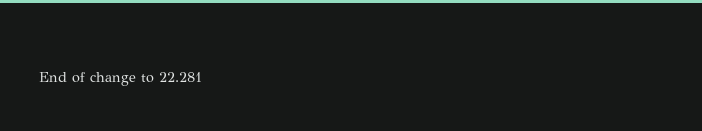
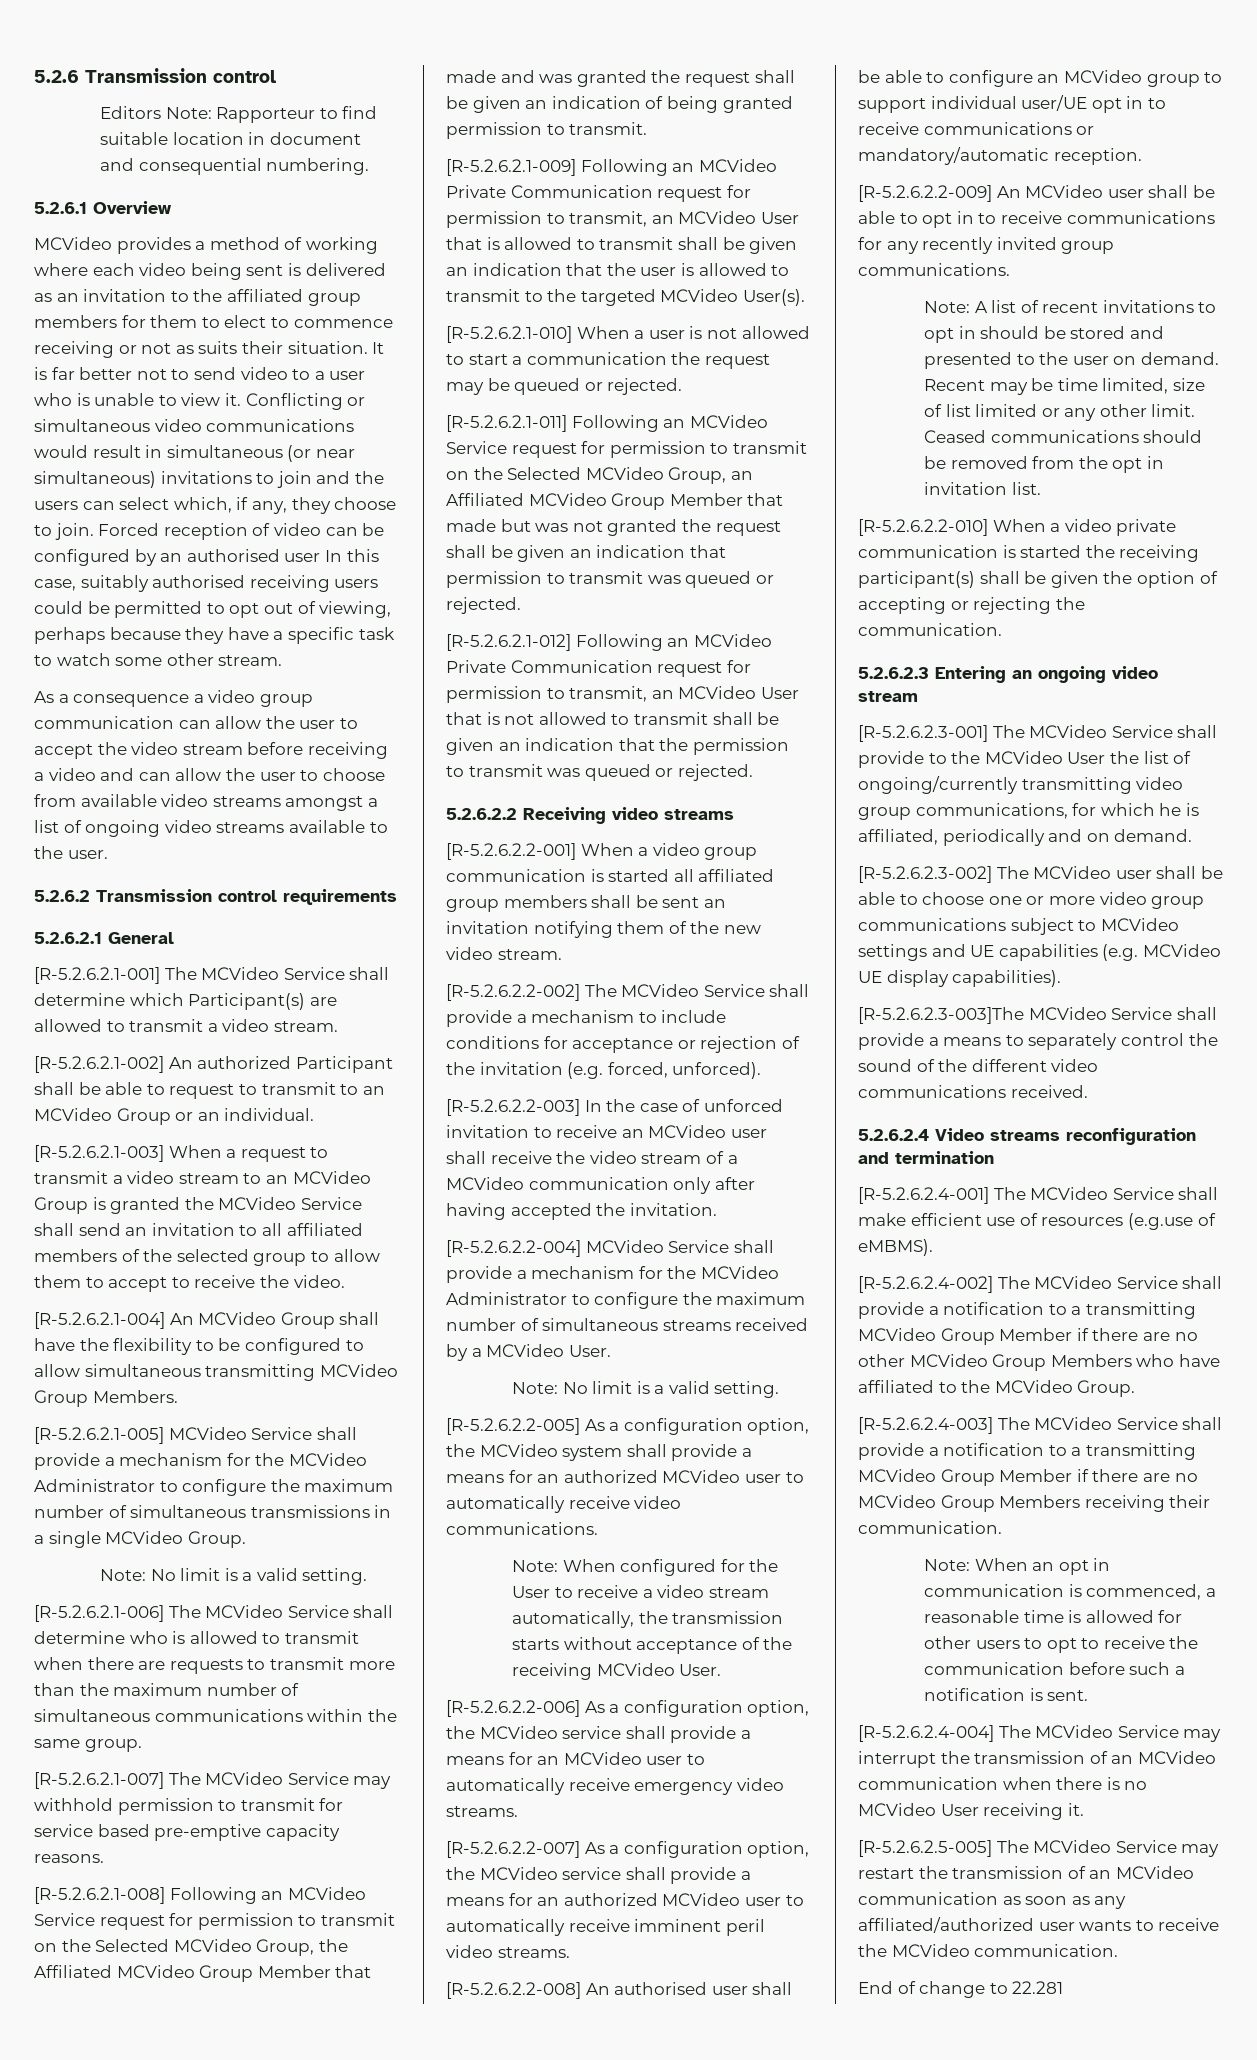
+ 5.2.6 Transmission control
+ Editors Note: Rapporteur to find suitable location in document and consequential numbering.
+ 5.2.6.1 Overview
+ MCVideo provides a method of working where each video being sent is delivered as an invitation to the affiliated group members for them to elect to commence receiving or not as suits their situation. It is far better not to send video to a user who is unable to view it. Conflicting or simultaneous video communications would result in simultaneous (or near simultaneous) invitations to join and the users can select which, if any, they choose to join. Forced reception of video can be configured by an authorised user In this case, suitably authorised receiving users could be permitted to opt out of viewing, perhaps because they have a specific task to watch some other stream.
+ As a consequence a video group communication can allow the user to accept the video stream before receiving a video and can allow the user to choose from available video streams amongst a list of ongoing video streams available to the user.
+ 5.2.6.2 Transmission control requirements
+ 5.2.6.2.1 General
+ [R-5.2.6.2.1-001] The MCVideo Service shall determine which Participant(s) are allowed to transmit a video stream.
+ [R-5.2.6.2.1-002] An authorized Participant shall be able to request to transmit to an MCVideo Group or an individual.
+ [R-5.2.6.2.1-003] When a request to transmit a video stream to an MCVideo Group is granted the MCVideo Service shall send an invitation to all affiliated members of the selected group to allow them to accept to receive the video.
+ [R-5.2.6.2.1-004] An MCVideo Group shall have the flexibility to be configured to allow simultaneous transmitting MCVideo Group Members.
+ [R-5.2.6.2.1-005] MCVideo Service shall provide a mechanism for the MCVideo Administrator to configure the maximum number of simultaneous transmissions in a single MCVideo Group.
+ Note: No limit is a valid setting.
+ [R-5.2.6.2.1-006] The MCVideo Service shall determine who is allowed to transmit when there are requests to transmit more than the maximum number of simultaneous communications within the same group.
+ [R-5.2.6.2.1-007] The MCVideo Service may withhold permission to transmit for service based pre-emptive capacity reasons.
+ [R-5.2.6.2.1-008] Following an MCVideo Service request for permission to transmit on the Selected MCVideo Group, the Affiliated MCVideo Group Member that made and was granted the request shall be given an indication of being granted permission to transmit.
+ [R-5.2.6.2.1-009] Following an MCVideo Private Communication request for permission to transmit, an MCVideo User that is allowed to transmit shall be given an indication that the user is allowed to transmit to the targeted MCVideo User(s).
+ [R-5.2.6.2.1-010] When a user is not allowed to start a communication the request may be queued or rejected.
+ [R-5.2.6.2.1-011] Following an MCVideo Service request for permission to transmit on the Selected MCVideo Group, an Affiliated MCVideo Group Member that made but was not granted the request shall be given an indication that permission to transmit was queued or rejected.
+ [R-5.2.6.2.1-012] Following an MCVideo Private Communication request for permission to transmit, an MCVideo User that is not allowed to transmit shall be given an indication that the permission to transmit was queued or rejected.
+ 5.2.6.2.2 Receiving video streams
+ [R-5.2.6.2.2-001] When a video group communication is started all affiliated group members shall be sent an invitation notifying them of the new video stream.
+ [R-5.2.6.2.2-002] The MCVideo Service shall provide a mechanism to include conditions for acceptance or rejection of the invitation (e.g. forced, unforced).
+ [R-5.2.6.2.2-003] In the case of unforced invitation to receive an MCVideo user shall receive the video stream of a MCVideo communication only after having accepted the invitation.
+ [R-5.2.6.2.2-004] MCVideo Service shall provide a mechanism for the MCVideo Administrator to configure the maximum number of simultaneous streams received by a MCVideo User.
+ Note: No limit is a valid setting.
+ [R-5.2.6.2.2-005] As a configuration option, the MCVideo system shall provide a means for an authorized MCVideo user to automatically receive video communications.
+ Note: When configured for the User to receive a video stream automatically, the transmission starts without acceptance of the receiving MCVideo User.
+ [R-5.2.6.2.2-006] As a configuration option, the MCVideo service shall provide a means for an MCVideo user to automatically receive emergency video streams.
+ [R-5.2.6.2.2-007] As a configuration option, the MCVideo service shall provide a means for an authorized MCVideo user to automatically receive imminent peril video streams.
+ [R-5.2.6.2.2-008] An authorised user shall be able to configure an MCVideo group to support individual user/UE opt in to receive communications or mandatory/automatic reception.
+ [R-5.2.6.2.2-009] An MCVideo user shall be able to opt in to receive communications for any recently invited group communications.
+ Note: A list of recent invitations to opt in should be stored and presented to the user on demand. Recent may be time limited, size of list limited or any other limit. Ceased communications should be removed from the opt in invitation list.
+ [R-5.2.6.2.2-010] When a video private communication is started the receiving participant(s) shall be given the option of accepting or rejecting the communication.
+ 5.2.6.2.3 Entering an ongoing video stream
+ [R-5.2.6.2.3-001] The MCVideo Service shall provide to the MCVideo User the list of ongoing/currently transmitting video group communications, for which he is affiliated, periodically and on demand.
+ [R-5.2.6.2.3-002] The MCVideo user shall be able to choose one or more video group communications subject to MCVideo settings and UE capabilities (e.g. MCVideo UE display capabilities).
+ [R-5.2.6.2.3-003]The MCVideo Service shall provide a means to separately control the sound of the different video communications received.
+ 5.2.6.2.4 Video streams reconfiguration and termination
+ [R-5.2.6.2.4-001] The MCVideo Service shall make efficient use of resources (e.g.use of eMBMS).
+ [R-5.2.6.2.4-002] The MCVideo Service shall provide a notification to a transmitting MCVideo Group Member if there are no other MCVideo Group Members who have affiliated to the MCVideo Group.
+ [R-5.2.6.2.4-003] The MCVideo Service shall provide a notification to a transmitting MCVideo Group Member if there are no MCVideo Group Members receiving their communication.
+ Note: When an opt in communication is commenced, a reasonable time is allowed for other users to opt to receive the communication before such a notification is sent.
+ [R-5.2.6.2.4-004] The MCVideo Service may interrupt the transmission of an MCVideo communication when there is no MCVideo User receiving it.
+ [R-5.2.6.2.5-005] The MCVideo Service may restart the transmission of an MCVideo communication as soon as any affiliated/authorized user wants to receive the MCVideo communication.

